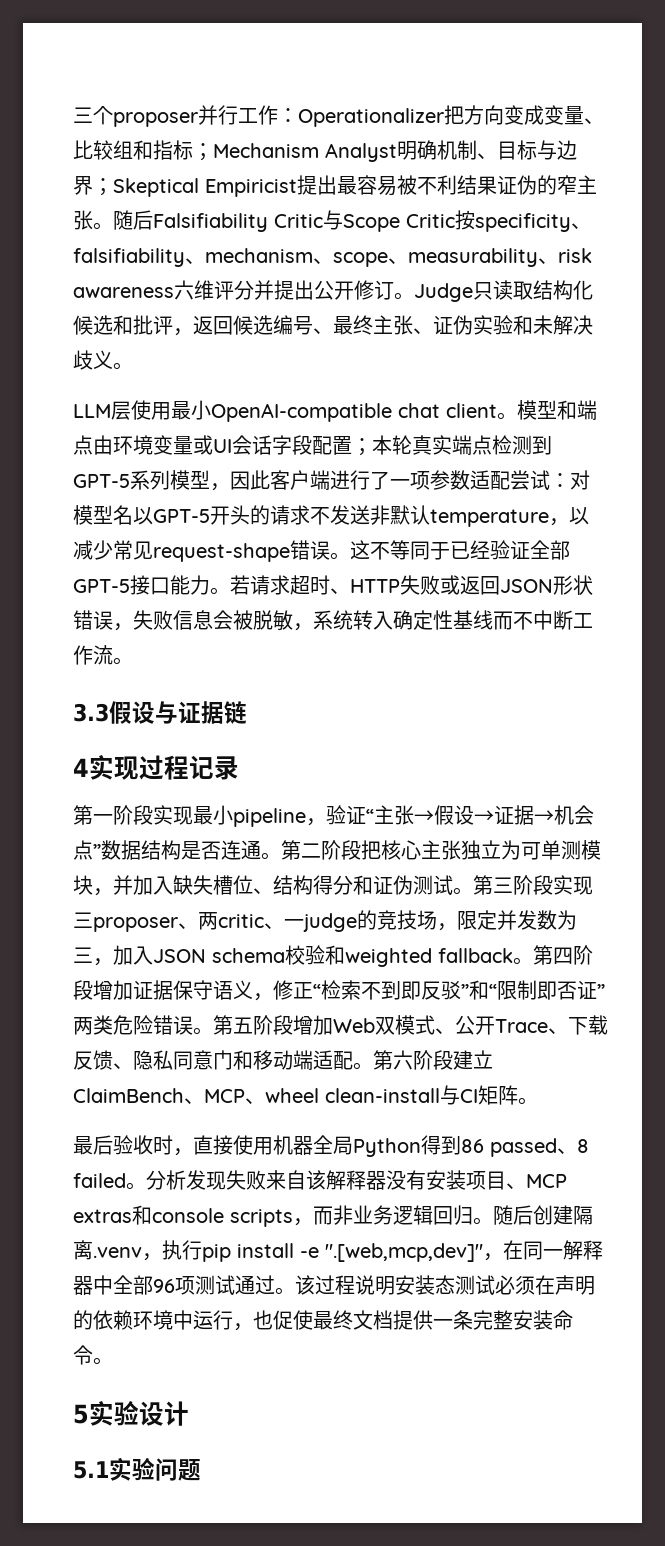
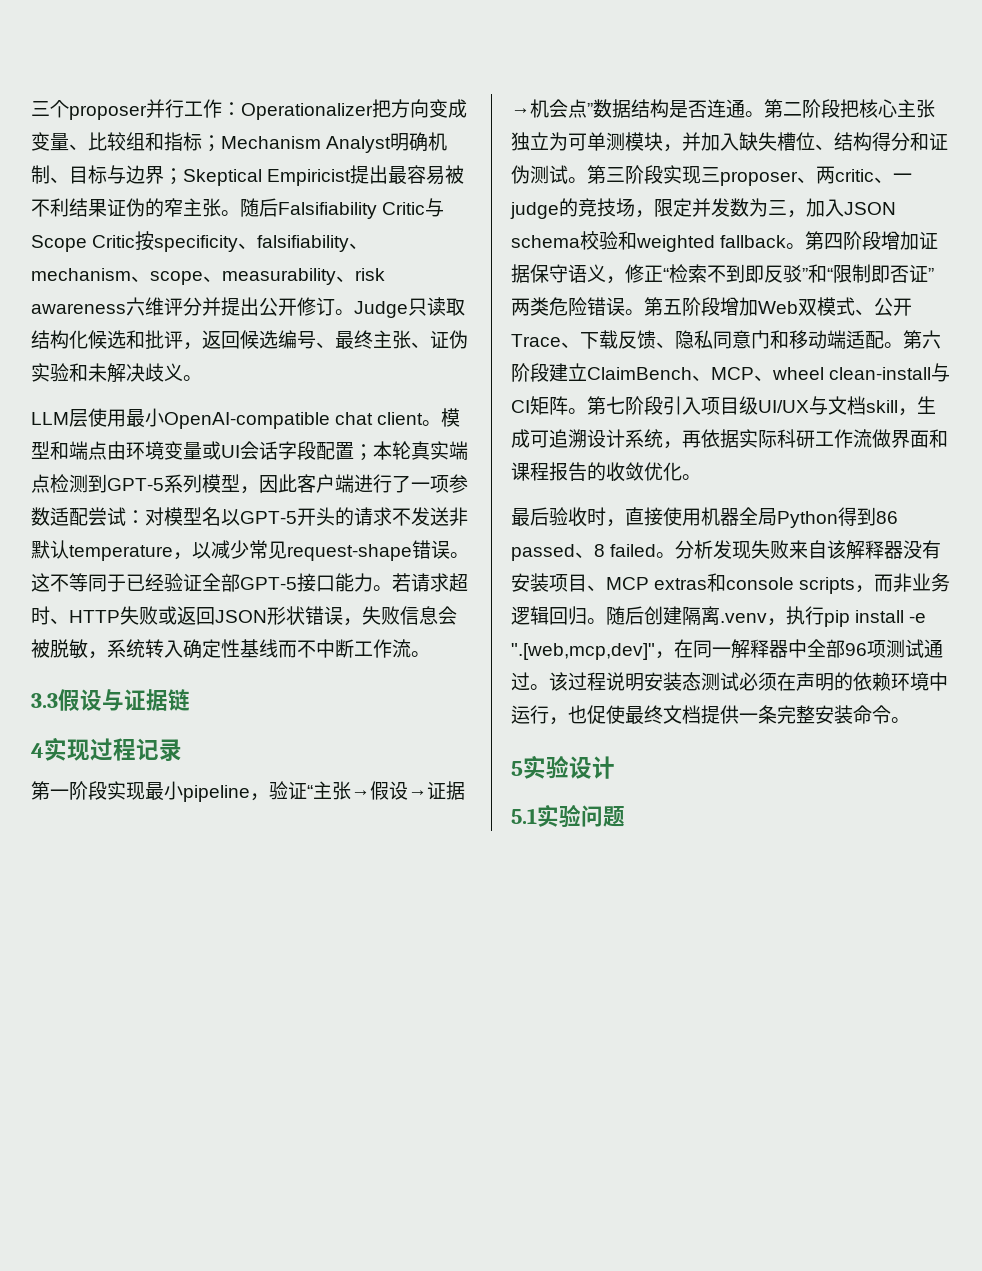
+ 第七阶段引入项目级UI/UX与文档skill，生成可追溯设计系统，再依据实际科研工作流做界面和课程报告的收敛优化。

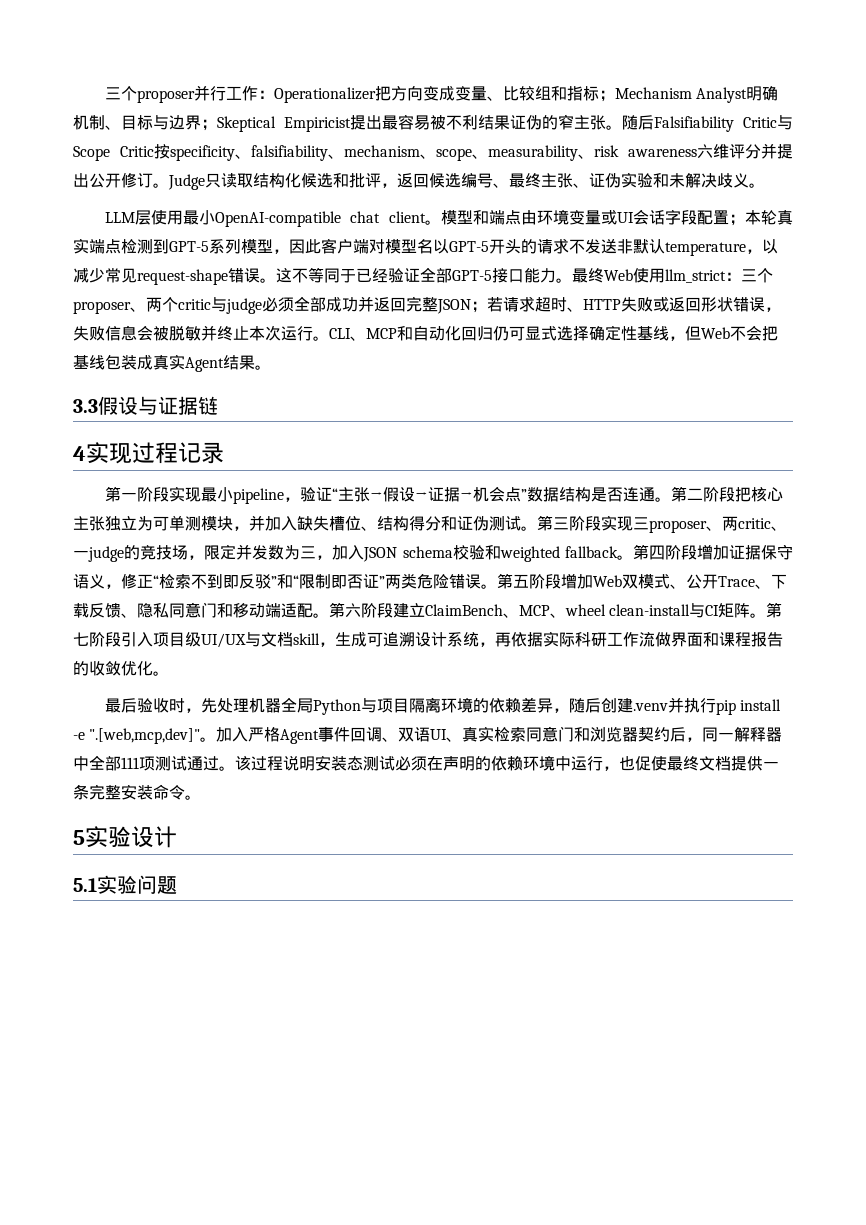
- 模型和端点由环境变量或UI会话字段配置；本轮真实端点检测到GPT-5系列模型，因此客户端进行了一项参数适配尝试：对模型名以GPT-5开头的请求不发送非默认temperature，以减少常见request-shape错误。
+ 模型和端点由环境变量或UI会话字段配置；本轮真实端点检测到GPT-5系列模型，因此客户端对模型名以GPT-5开头的请求不发送非默认temperature，以减少常见request-shape错误。
- 若请求超时、HTTP失败或返回JSON形状错误，失败信息会被脱敏，系统转入确定性基线而不中断工作流。
+ 最终Web使用llm_strict：三个proposer、两个critic与judge必须全部成功并返回完整JSON；若请求超时、HTTP失败或返回形状错误，失败信息会被脱敏并终止本次运行。CLI、MCP和自动化回归仍可显式选择确定性基线，但Web不会把基线包装成真实Agent结果。
- 最后验收时，直接使用机器全局Python得到86 passed、8 failed。分析发现失败来自该解释器没有安装项目、MCP extras和console scripts，而非业务逻辑回归。随后创建隔离.venv，执行pip install -e ".[web,mcp,dev]"，在同一解释器中全部96项测试通过。
+ 最后验收时，先处理机器全局Python与项目隔离环境的依赖差异，随后创建.venv并执行pip install -e ".[web,mcp,dev]"。加入严格Agent事件回调、双语UI、真实检索同意门和浏览器契约后，同一解释器中全部111项测试通过。

